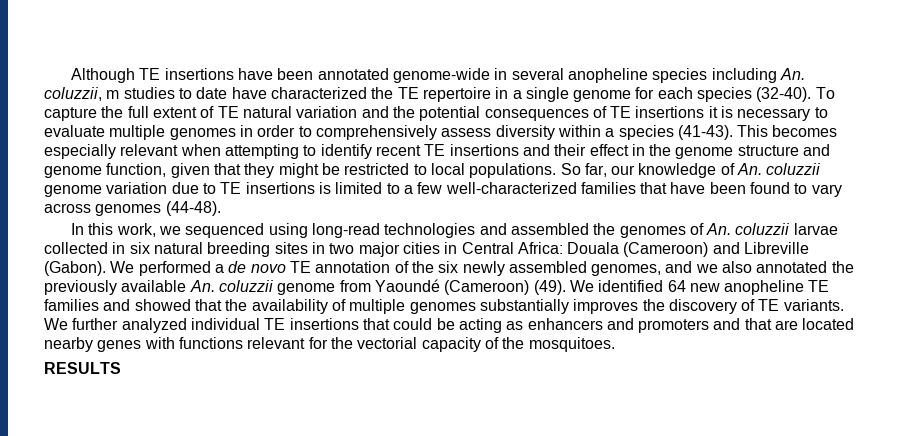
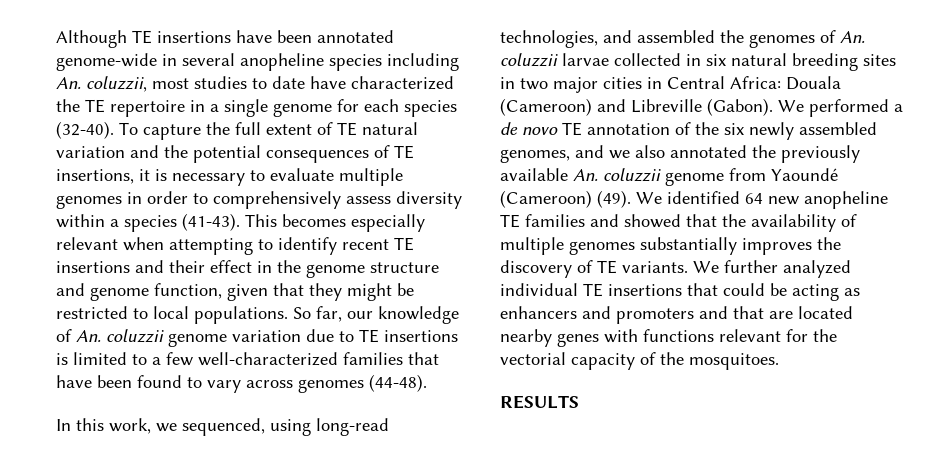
- Although TE insertions have been annotated genome-wide in several anopheline species including An. coluzzii, m studies to date have characterized the TE repertoire in a single genome for each species (32-40).
+ Although TE insertions have been annotated genome-wide in several anopheline species including An. coluzzii, most studies to date have characterized the TE repertoire in a single genome for each species (32-40).
- To capture the full extent of TE natural variation and the potential consequences of TE insertions it is necessary to evaluate multiple genomes in order to comprehensively assess diversity within a species (41-43).
+ To capture the full extent of TE natural variation and the potential consequences of TE insertions, it is necessary to evaluate multiple genomes in order to comprehensively assess diversity within a species (41-43).
- In this work, we sequenced using long-read technologies and assembled the genomes of An. coluzzii larvae collected in six natural breeding sites in two major cities in Central Africa: Douala (Cameroon) and Libreville (Gabon).
+ In this work, we sequenced, using long-read technologies, and assembled the genomes of An. coluzzii larvae collected in six natural breeding sites in two major cities in Central Africa: Douala (Cameroon) and Libreville (Gabon).

